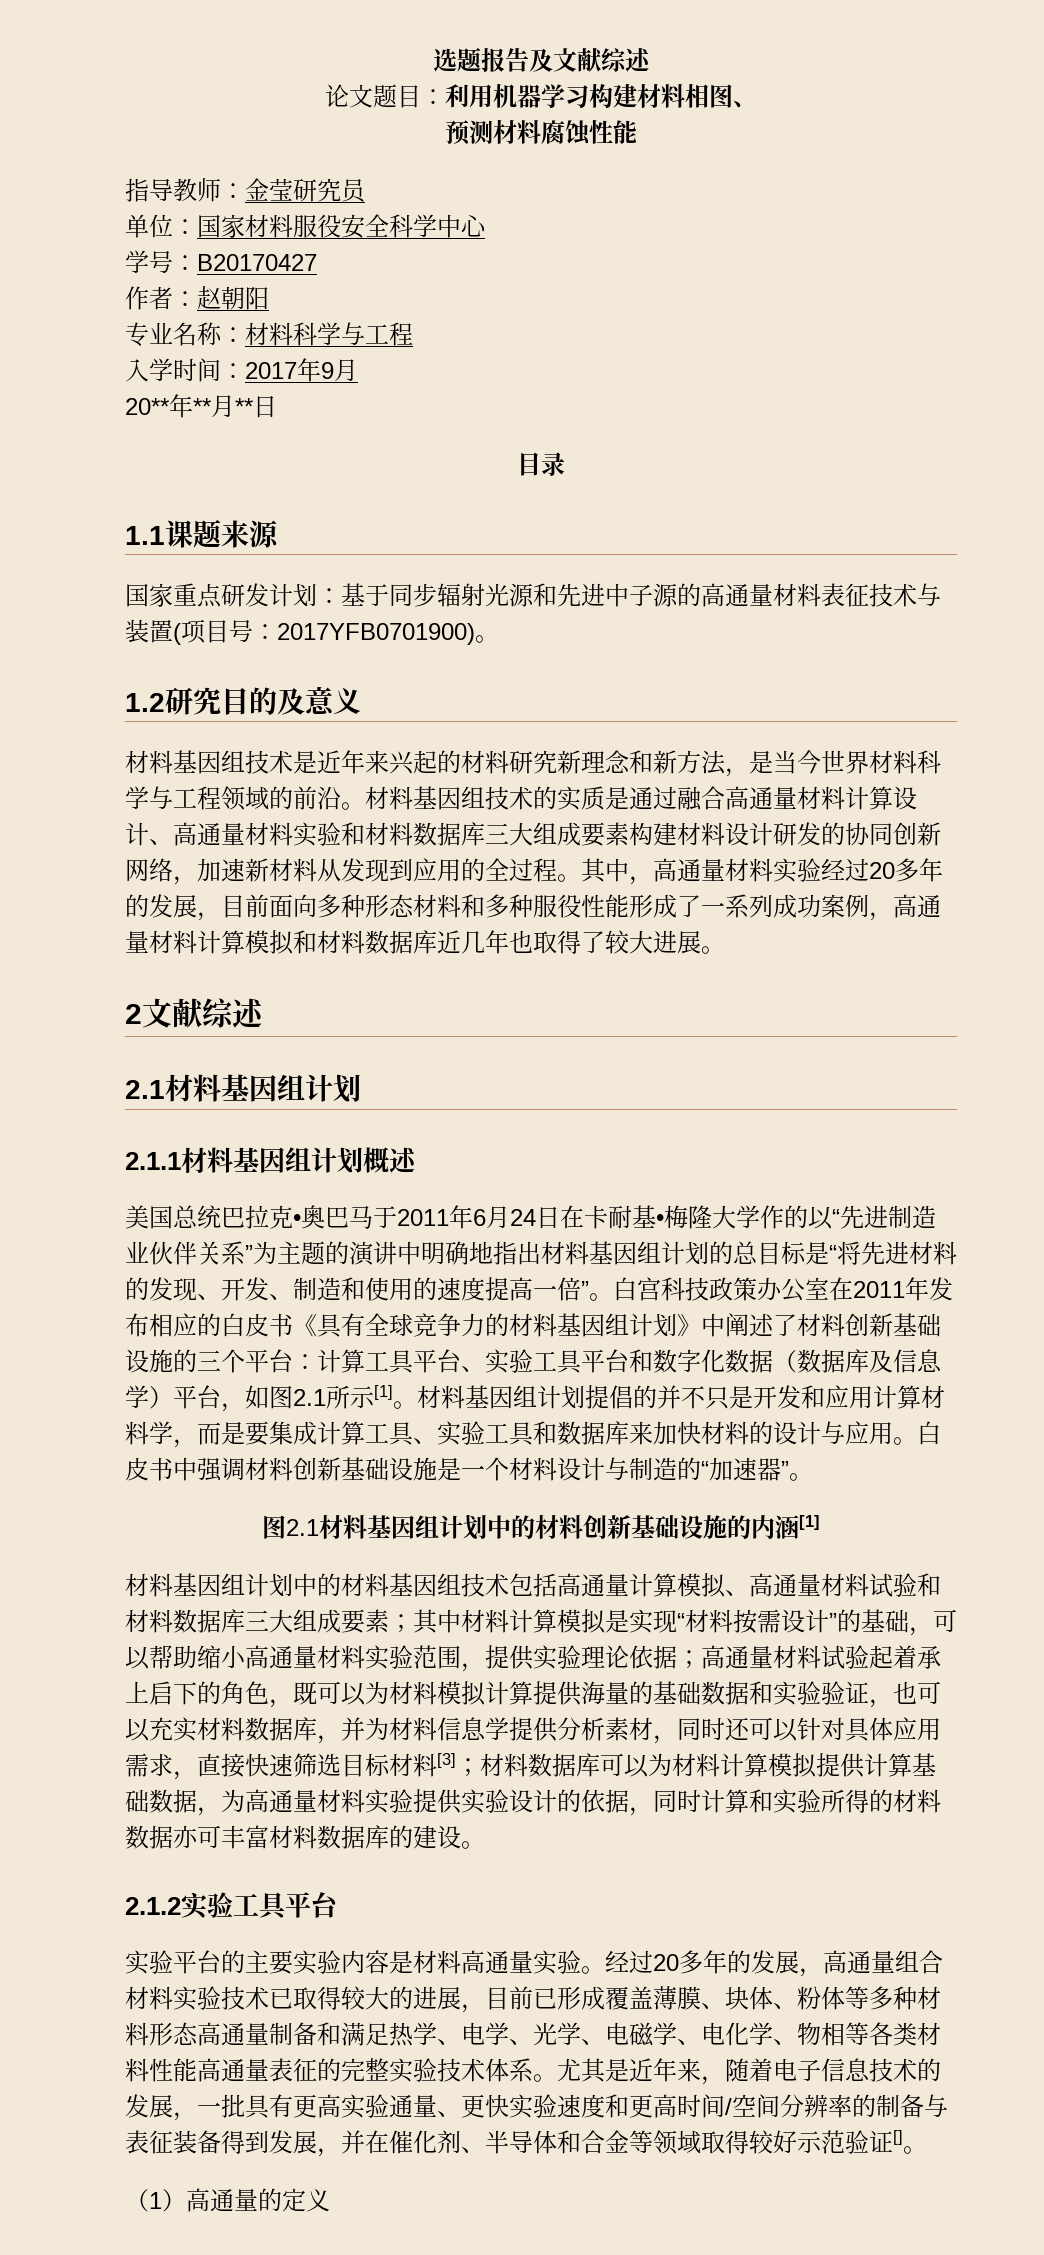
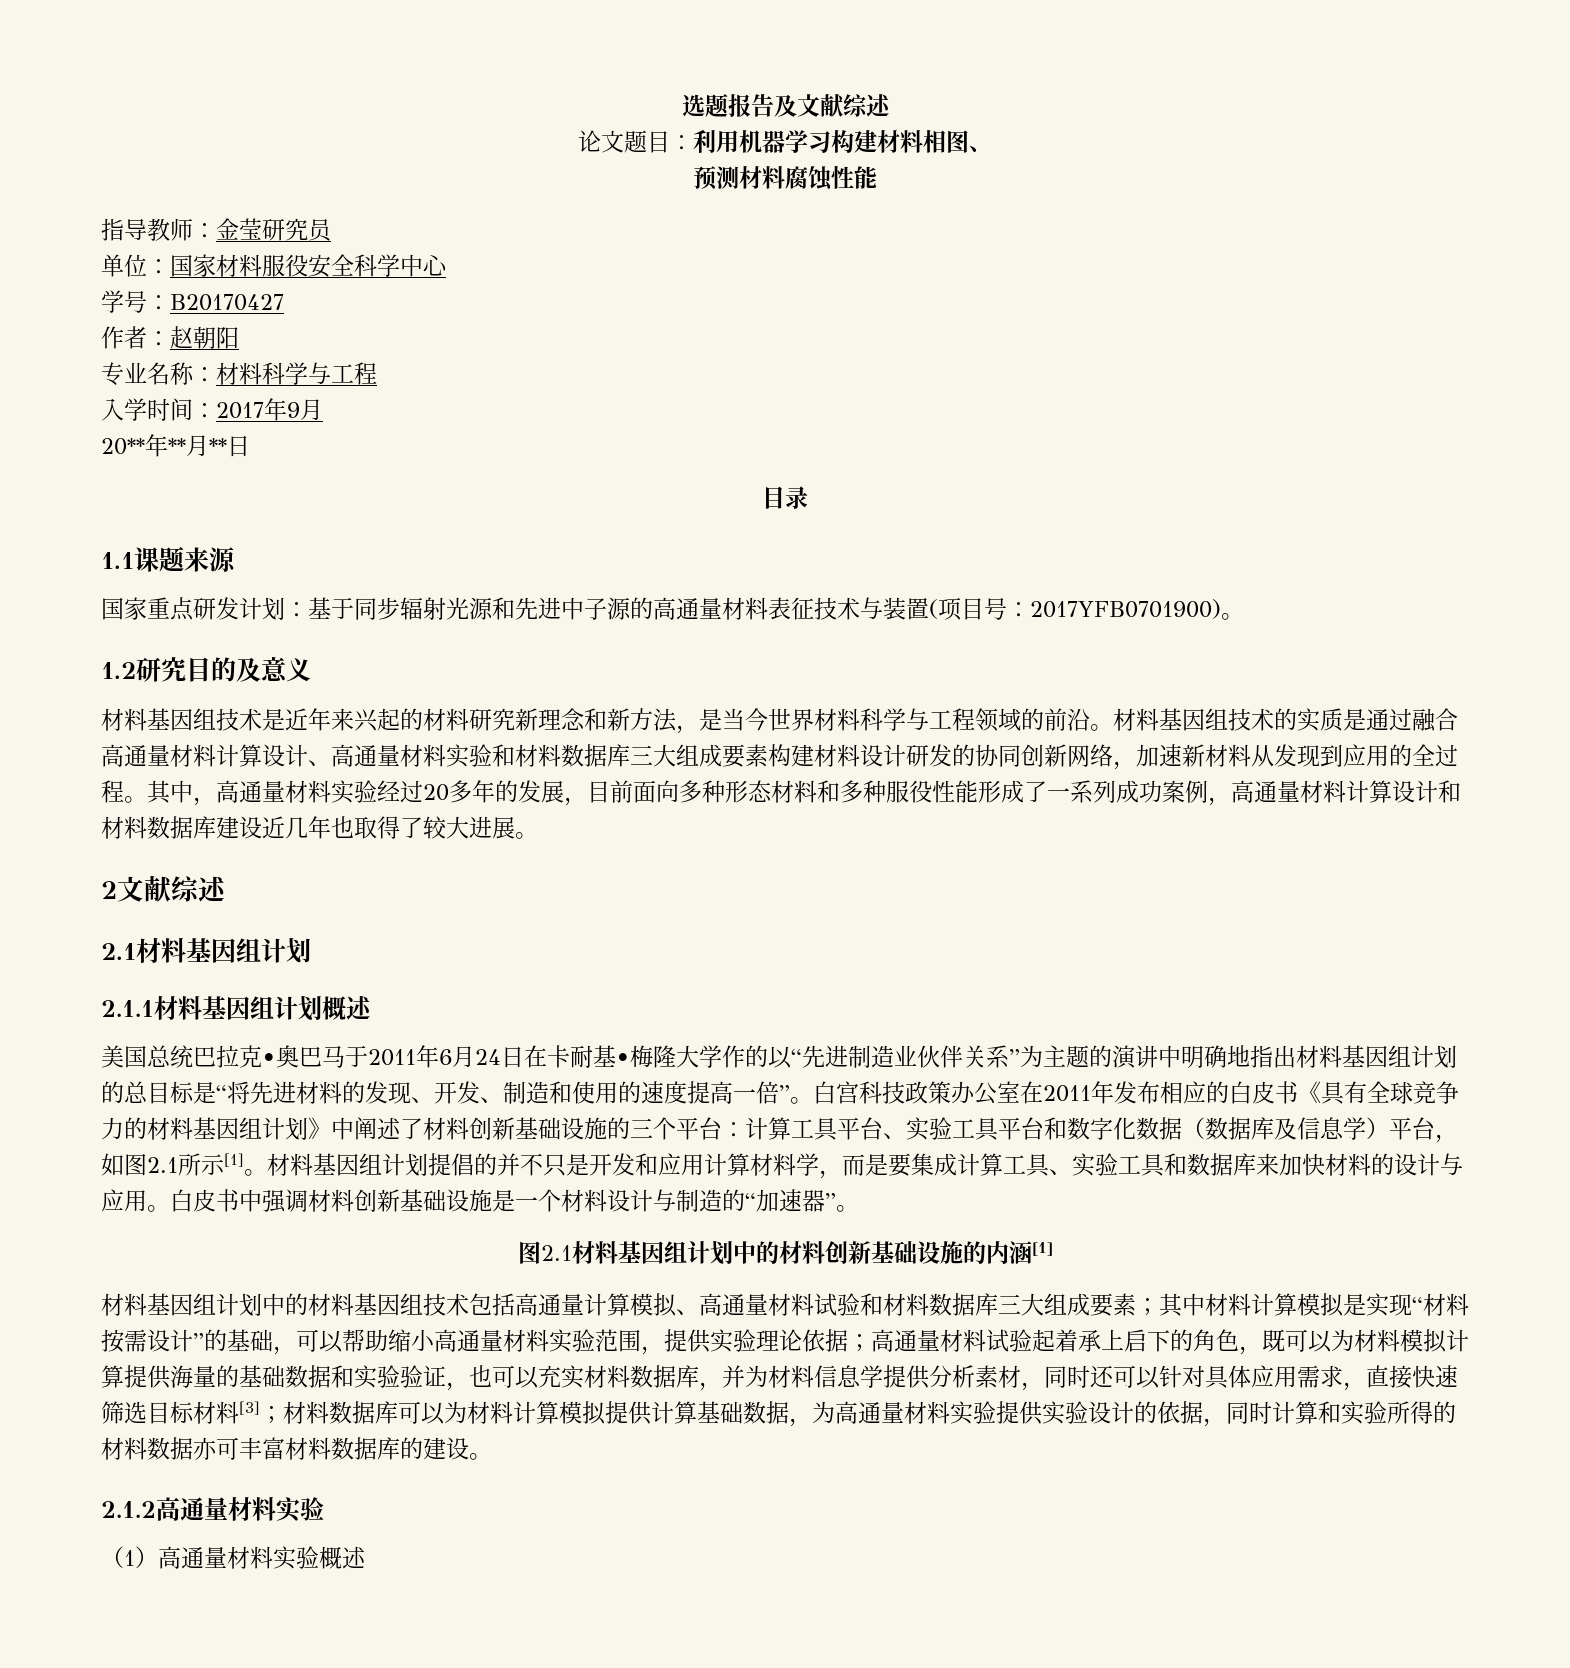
- 其中，高通量材料实验经过20多年的发展，目前面向多种形态材料和多种服役性能形成了一系列成功案例，高通量材料计算模拟和材料数据库近几年也取得了较大进展。
+ 其中，高通量材料实验经过20多年的发展，目前面向多种形态材料和多种服役性能形成了一系列成功案例，高通量材料计算设计和材料数据库建设近几年也取得了较大进展。
- 2.1.2实验工具平台
- 实验平台的主要实验内容是材料高通量实验。经过20多年的发展，高通量组合材料实验技术已取得较大的进展，目前已形成覆盖薄膜、块体、粉体等多种材料形态高通量制备和满足热学、电学、光学、电磁学、电化学、物相等各类材料性能高通量表征的完整实验技术体系。尤其是近年来，随着电子信息技术的发展，一批具有更高实验通量、更快实验速度和更高时间/空间分辨率的制备与表征装备得到发展，并在催化剂、半导体和合金等领域取得较好示范验证[]。
+ 2.1.2高通量材料实验
- （1）高通量的定义
+ （1）高通量材料实验概述

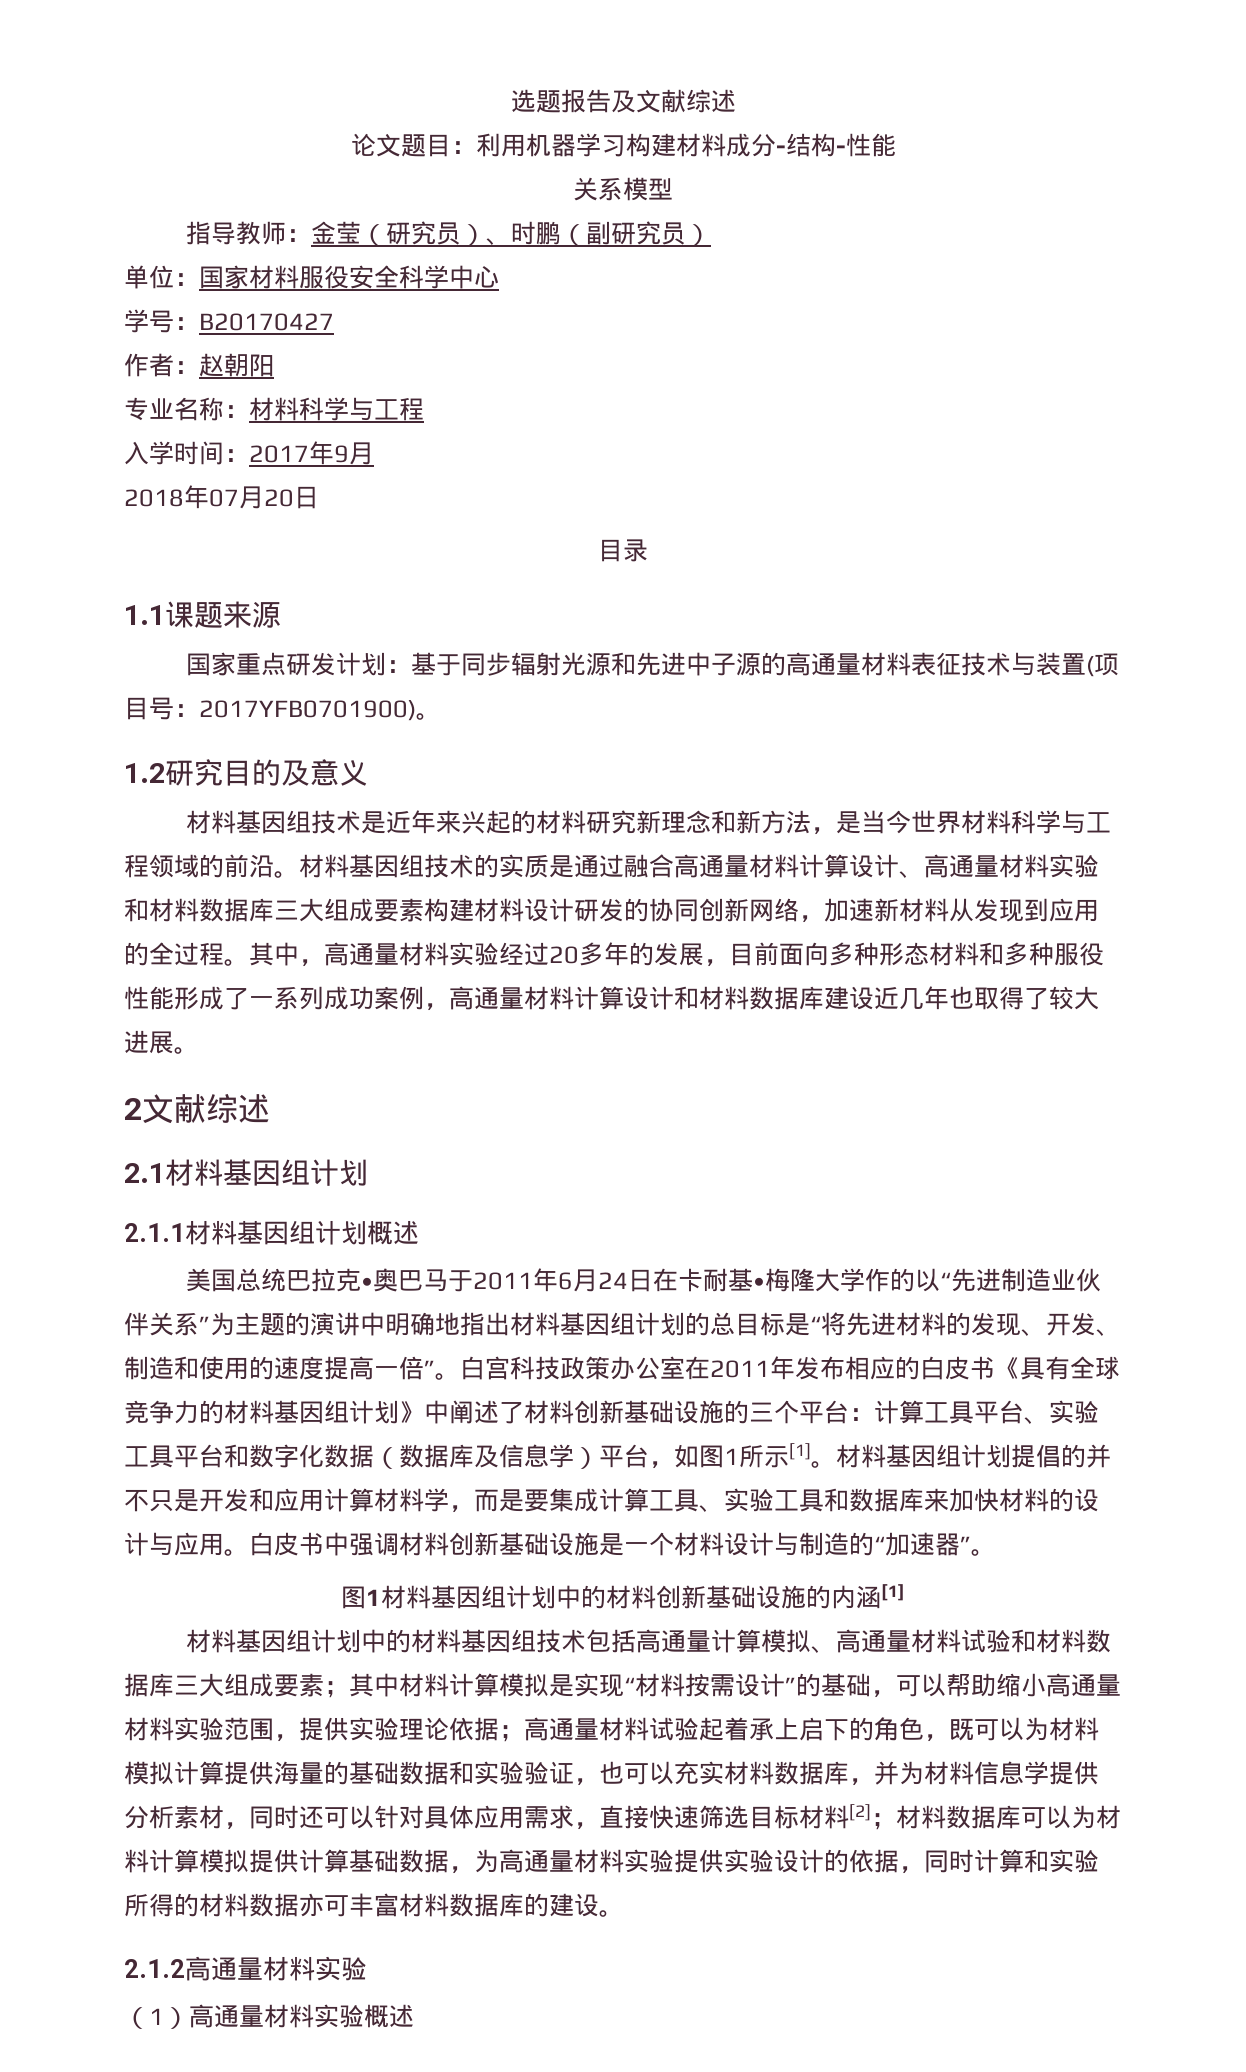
- 论文题目：利用机器学习构建材料相图、
- 预测材料腐蚀性能
+ 论文题目：利用机器学习构建材料成分-结构-性能
+ 关系模型
- 指导教师：金莹研究员
+ 指导教师：金莹（研究员）、时鹏（副研究员）
- 20**年**月**日
+ 2018年07月20日
- 白宫科技政策办公室在2011年发布相应的白皮书《具有全球竞争力的材料基因组计划》中阐述了材料创新基础设施的三个平台：计算工具平台、实验工具平台和数字化数据（数据库及信息学）平台，如图2.1所示[1]。
+ 白宫科技政策办公室在2011年发布相应的白皮书《具有全球竞争力的材料基因组计划》中阐述了材料创新基础设施的三个平台：计算工具平台、实验工具平台和数字化数据（数据库及信息学）平台，如图1所示[1]。
- 图2.1材料基因组计划中的材料创新基础设施的内涵[1]
+ 图1材料基因组计划中的材料创新基础设施的内涵[1]
- 高通量材料试验起着承上启下的角色，既可以为材料模拟计算提供海量的基础数据和实验验证，也可以充实材料数据库，并为材料信息学提供分析素材，同时还可以针对具体应用需求，直接快速筛选目标材料[3]；
+ 高通量材料试验起着承上启下的角色，既可以为材料模拟计算提供海量的基础数据和实验验证，也可以充实材料数据库，并为材料信息学提供分析素材，同时还可以针对具体应用需求，直接快速筛选目标材料[2]；

